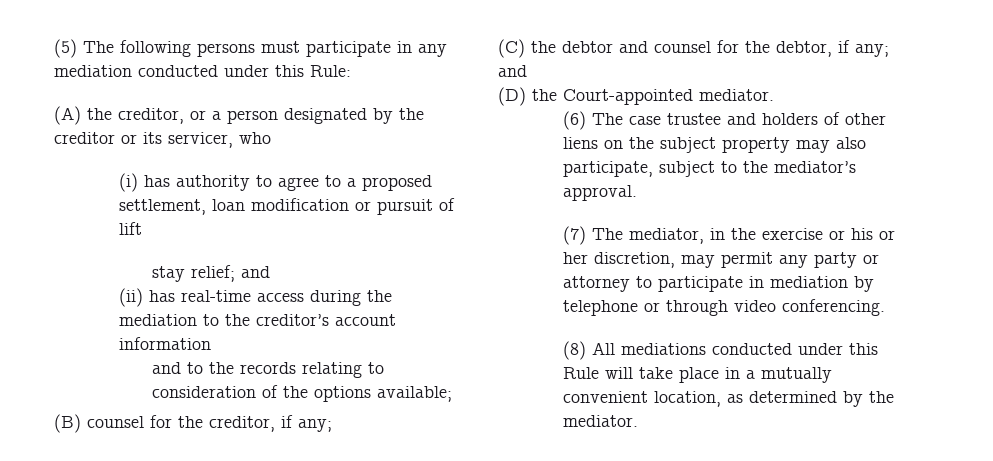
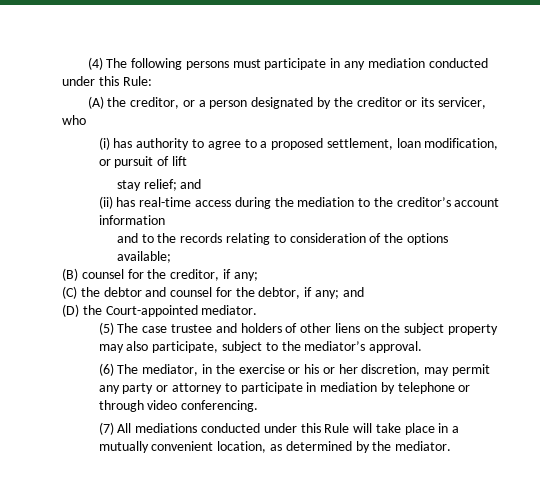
- (5) The following persons must participate in any mediation conducted under this Rule:
+ (4) The following persons must participate in any mediation conducted under this Rule:
- (i) has authority to agree to a proposed settlement, loan modification or pursuit of lift
+ (i) has authority to agree to a proposed settlement, loan modification, or pursuit of lift
- (6) The case trustee and holders of other liens on the subject property may also participate, subject to the mediator’s approval.
+ (5) The case trustee and holders of other liens on the subject property may also participate, subject to the mediator’s approval.
- (7) The mediator, in the exercise or his or her discretion, may permit any party or attorney to participate in mediation by telephone or through video conferencing.
+ (6) The mediator, in the exercise or his or her discretion, may permit any party or attorney to participate in mediation by telephone or through video conferencing.
- (8) All mediations conducted under this Rule will take place in a mutually convenient location, as determined by the mediator.
+ (7) All mediations conducted under this Rule will take place in a mutually convenient location, as determined by the mediator.

